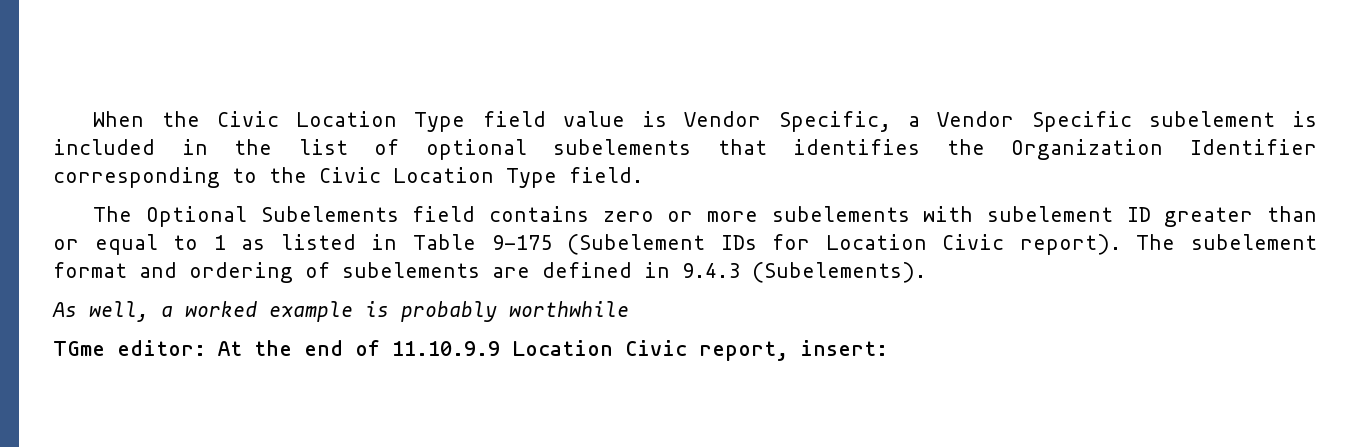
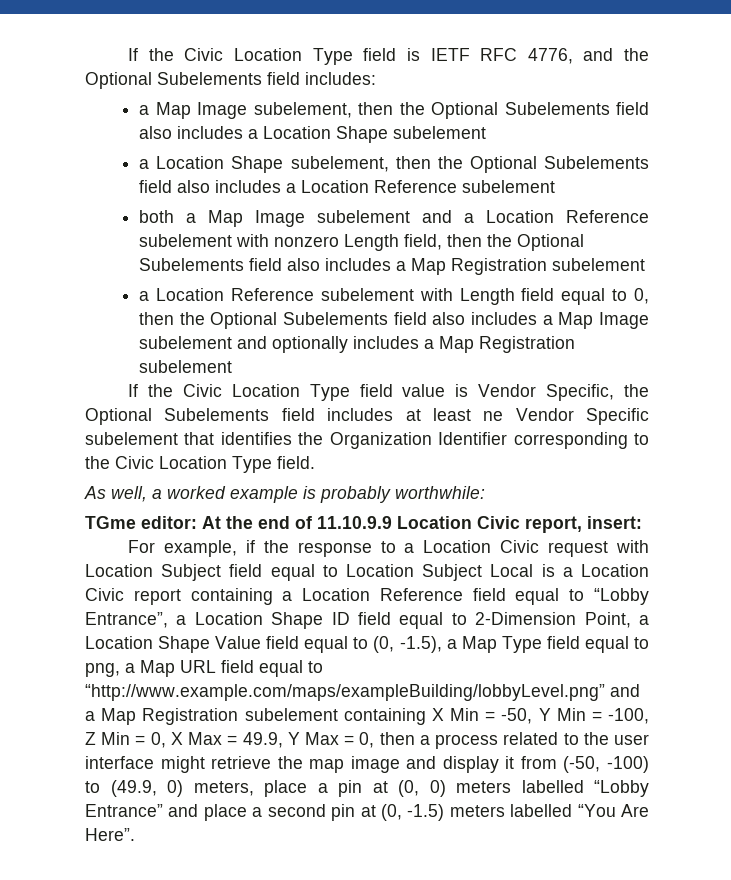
- When the Civic Location Type field value is Vendor Specific, a Vendor Specific subelement is included in the list of optional subelements that identifies the Organization Identifier corresponding to the Civic Location Type field.
+ If the Civic Location Type field is IETF RFC 4776, and the Optional Subelements field includes:
+ a Map Image subelement, then the Optional Subelements field also includes a Location Shape subelement
+ a Location Shape subelement, then the Optional Subelements field also includes a Location Reference subelement
+ both a Map Image subelement and a Location Reference subelement with nonzero Length field, then the Optional Subelements field also includes a Map Registration subelement
+ a Location Reference subelement with Length field equal to 0, then the Optional Subelements field also includes a Map Image subelement and optionally includes a Map Registration subelement
+ If the Civic Location Type field value is Vendor Specific, the Optional Subelements field includes at least ne Vendor Specific subelement that identifies the Organization Identifier corresponding to the Civic Location Type field.
- The Optional Subelements field contains zero or more subelements with subelement ID greater than or equal to 1 as listed in Table 9-175 (Subelement IDs for Location Civic report). The subelement format and ordering of subelements are defined in 9.4.3 (Subelements).
- As well, a worked example is probably worthwhile
+ As well, a worked example is probably worthwhile:
+ For example, if the response to a Location Civic request with Location Subject field equal to Location Subject Local is a Location Civic report containing a Location Reference field equal to “Lobby Entrance”, a Location Shape ID field equal to 2-Dimension Point, a Location Shape Value field equal to (0, -1.5), a Map Type field equal to png, a Map URL field equal to “http://www.example.com/maps/exampleBuilding/lobbyLevel.png” and a Map Registration subelement containing X Min = -50, Y Min = -100, Z Min = 0, X Max = 49.9, Y Max = 0, then a process related to the user interface might retrieve the map image and display it from (-50, -100) to (49.9, 0) meters, place a pin at (0, 0) meters labelled “Lobby Entrance” and place a second pin at (0, -1.5) meters labelled “You Are Here”.

